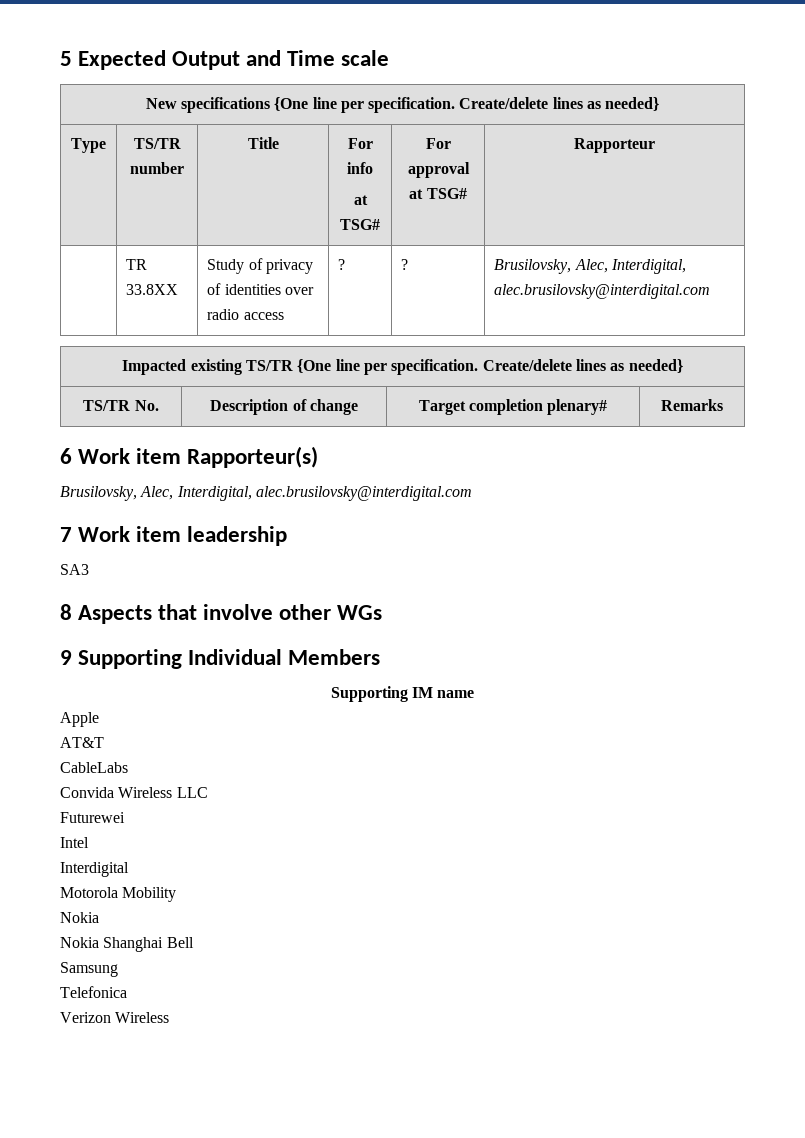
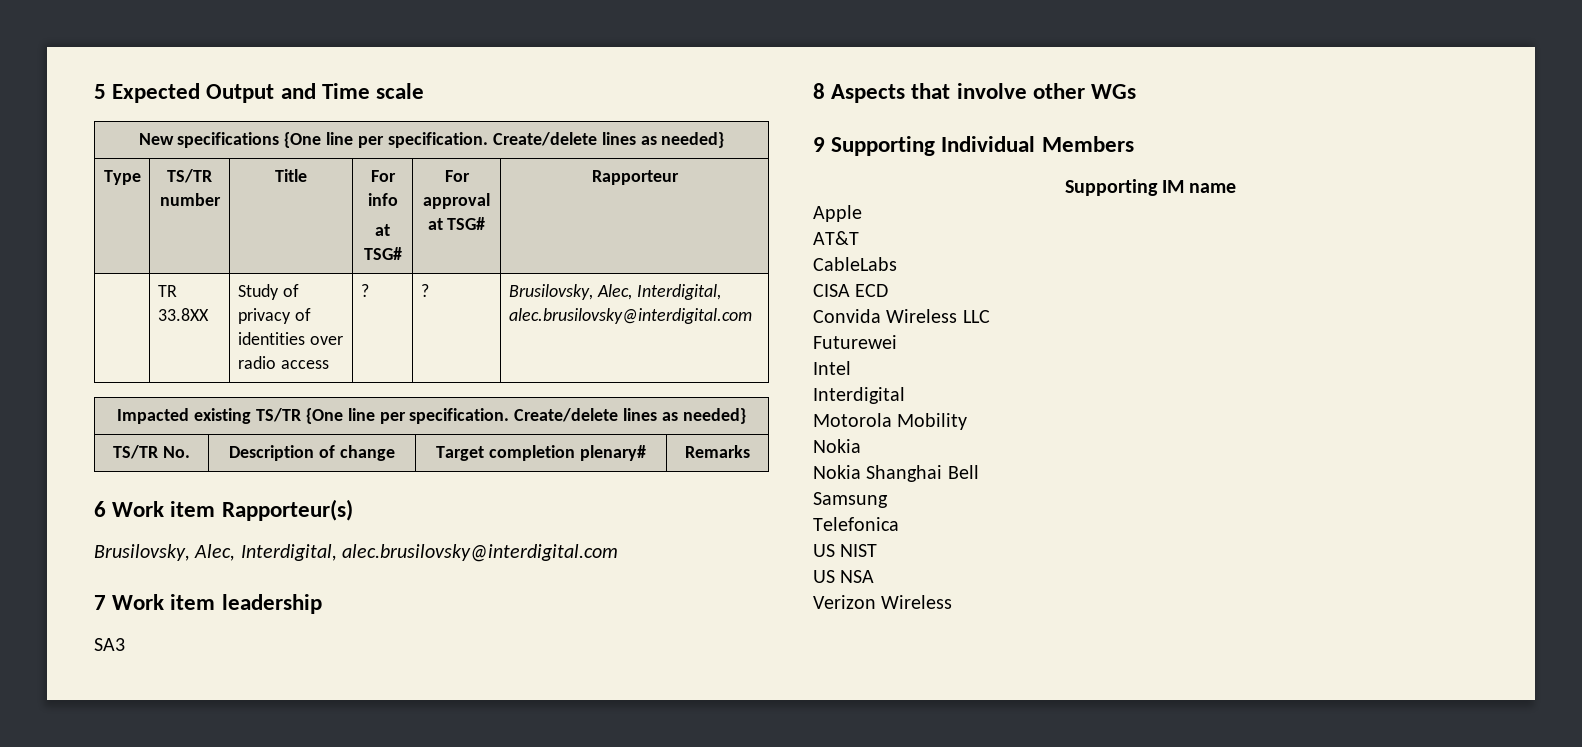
+ CISA ECD
+ US NIST
+ US NSA

